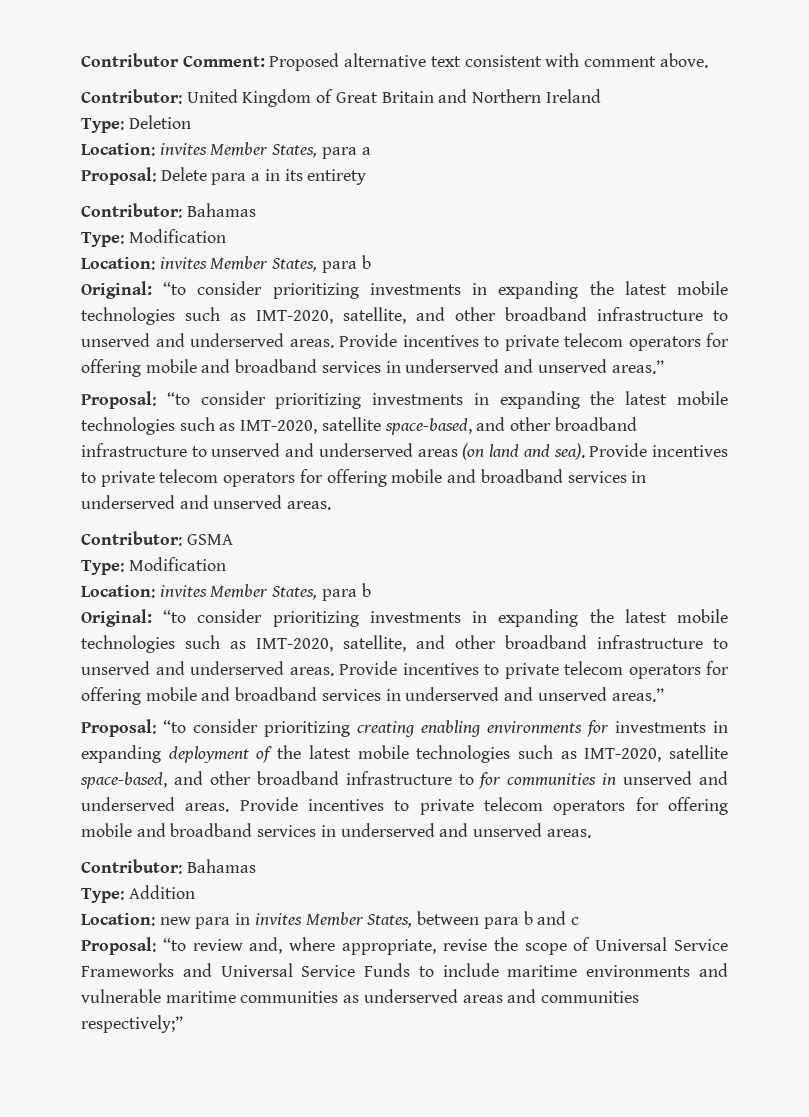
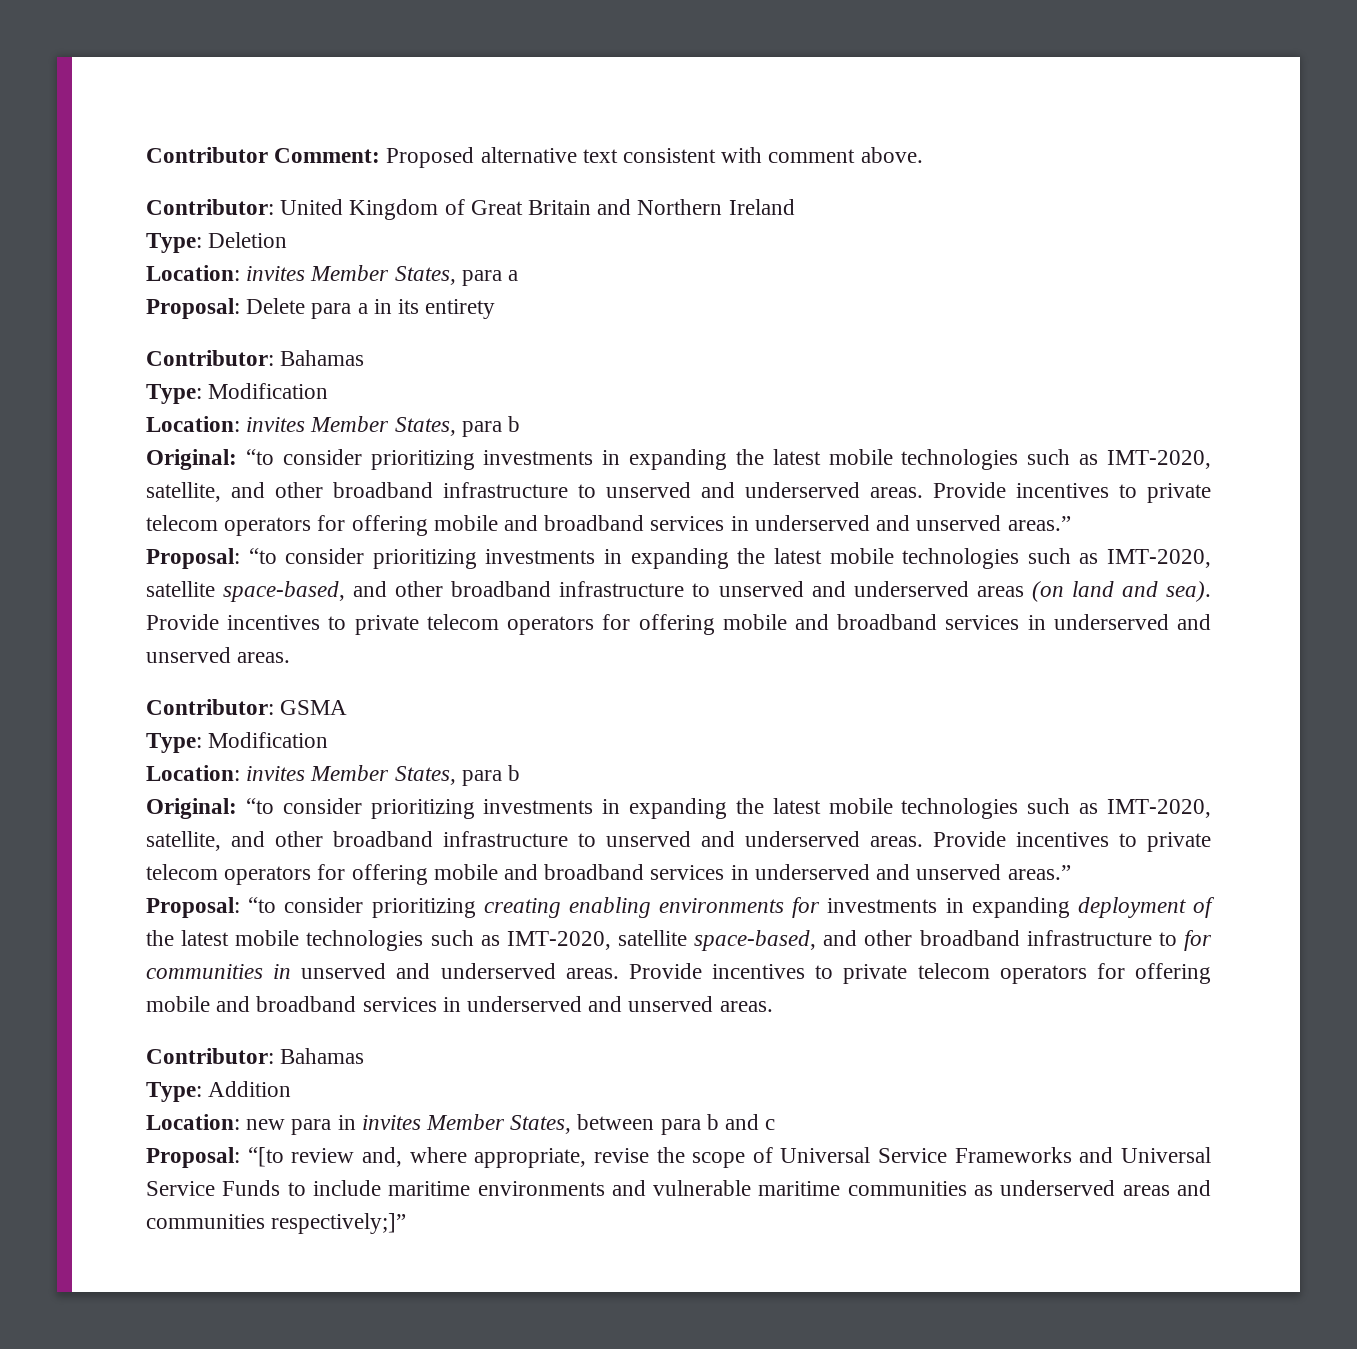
- Proposal: “to review and, where appropriate, revise the scope of Universal Service Frameworks and Universal Service Funds to include maritime environments and vulnerable maritime communities as underserved areas and communities respectively;”
+ Proposal: “[to review and, where appropriate, revise the scope of Universal Service Frameworks and Universal Service Funds to include maritime environments and vulnerable maritime communities as underserved areas and communities respectively;]”

